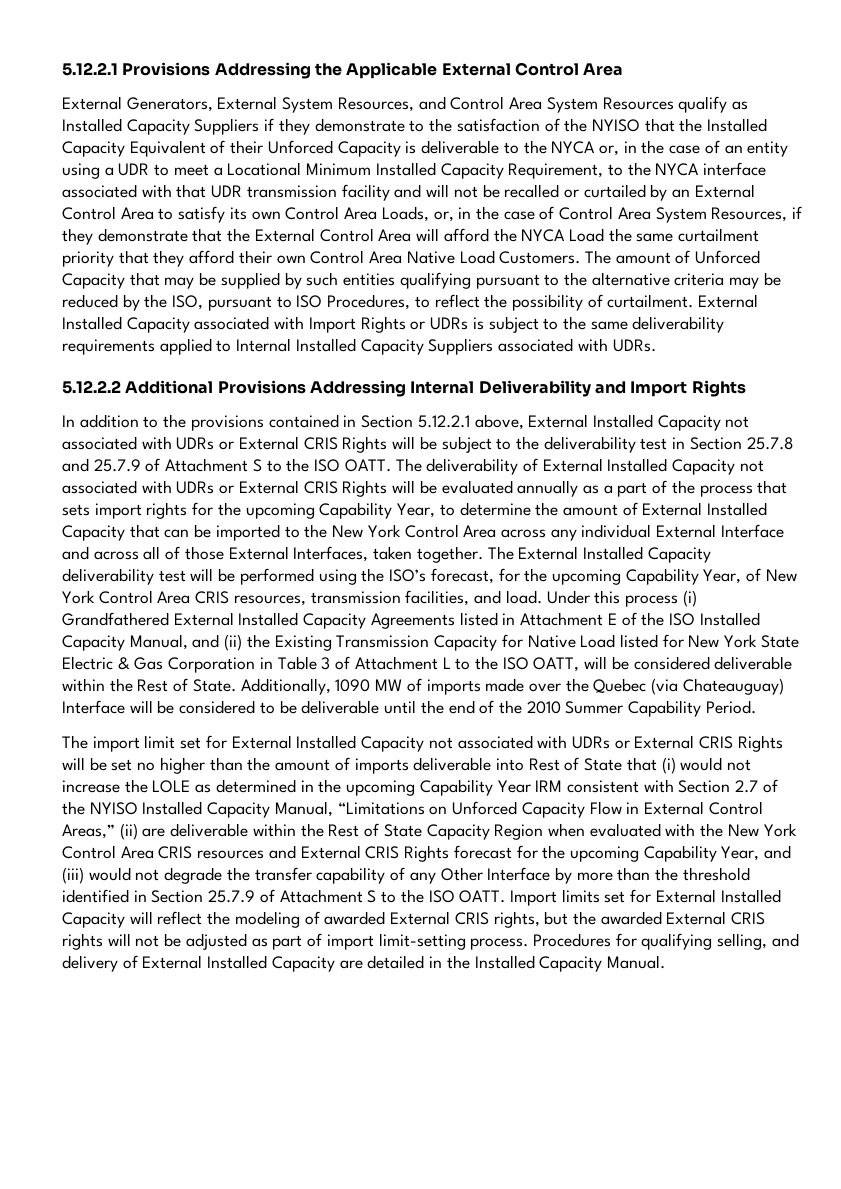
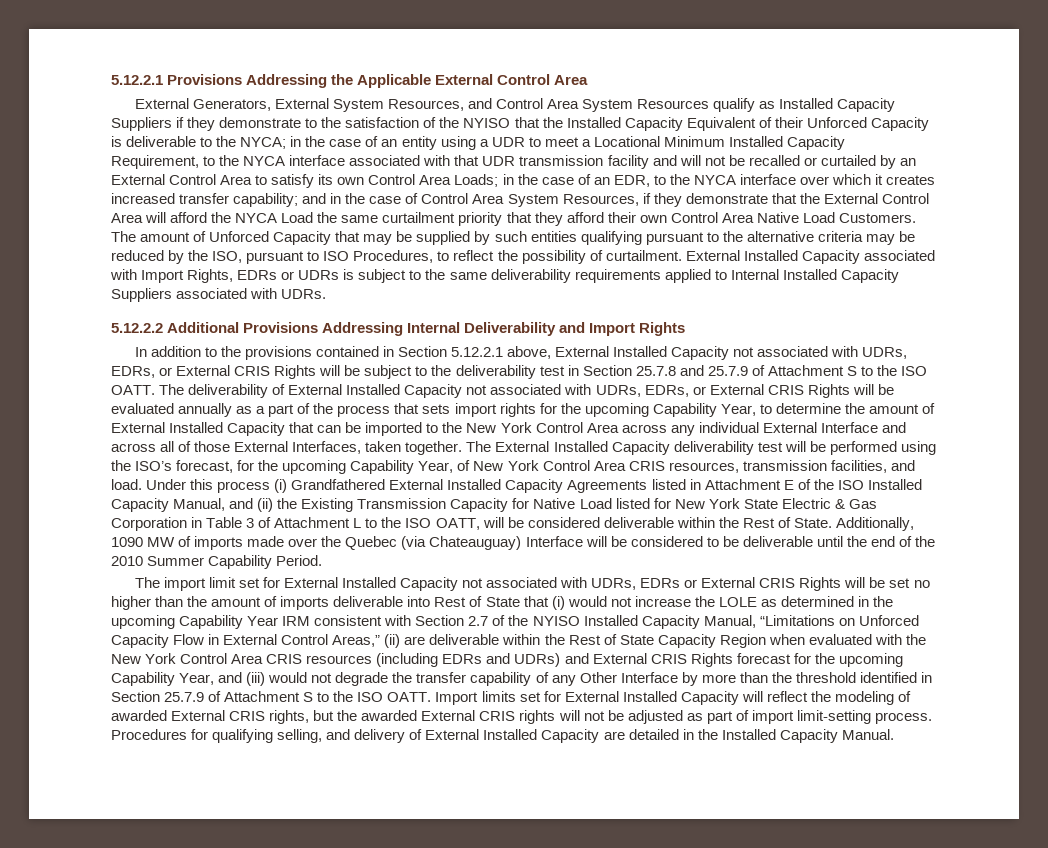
- External Generators, External System Resources, and Control Area System Resources qualify as Installed Capacity Suppliers if they demonstrate to the satisfaction of the NYISO that the Installed Capacity Equivalent of their Unforced Capacity is deliverable to the NYCA or, in the case of an entity using a UDR to meet a Locational Minimum Installed Capacity Requirement, to the NYCA interface associated with that UDR transmission facility and will not be recalled or curtailed by an External Control Area to satisfy its own Control Area Loads, or, in the case of Control Area System Resources, if they demonstrate that the External Control Area will afford the NYCA Load the same curtailment priority that they afford their own Control Area Native Load Customers.
+ External Generators, External System Resources, and Control Area System Resources qualify as Installed Capacity Suppliers if they demonstrate to the satisfaction of the NYISO that the Installed Capacity Equivalent of their Unforced Capacity is deliverable to the NYCA; in the case of an entity using a UDR to meet a Locational Minimum Installed Capacity Requirement, to the NYCA interface associated with that UDR transmission facility and will not be recalled or curtailed by an External Control Area to satisfy its own Control Area Loads; in the case of an EDR, to the NYCA interface over which it creates increased transfer capability; and in the case of Control Area System Resources, if they demonstrate that the External Control Area will afford the NYCA Load the same curtailment priority that they afford their own Control Area Native Load Customers.
- External Installed Capacity associated with Import Rights or UDRs is subject to the same deliverability requirements applied to Internal Installed Capacity Suppliers associated with UDRs.
+ External Installed Capacity associated with Import Rights, EDRs or UDRs is subject to the same deliverability requirements applied to Internal Installed Capacity Suppliers associated with UDRs.
- In addition to the provisions contained in Section 5.12.2.1 above, External Installed Capacity not associated with UDRs or External CRIS Rights will be subject to the deliverability test in Section 25.7.8 and 25.7.9 of Attachment S to the ISO OATT.
+ In addition to the provisions contained in Section 5.12.2.1 above, External Installed Capacity not associated with UDRs, EDRs, or External CRIS Rights will be subject to the deliverability test in Section 25.7.8 and 25.7.9 of Attachment S to the ISO OATT.
- The deliverability of External Installed Capacity not associated with UDRs or External CRIS Rights will be evaluated annually as a part of the process that sets import rights for the upcoming Capability Year, to determine the amount of External Installed Capacity that can be imported to the New York Control Area across any individual External Interface and across all of those External Interfaces, taken together.
+ The deliverability of External Installed Capacity not associated with UDRs, EDRs, or External CRIS Rights will be evaluated annually as a part of the process that sets import rights for the upcoming Capability Year, to determine the amount of External Installed Capacity that can be imported to the New York Control Area across any individual External Interface and across all of those External Interfaces, taken together.
- The import limit set for External Installed Capacity not associated with UDRs or External CRIS Rights will be set no higher than the amount of imports deliverable into Rest of State that (i) would not increase the LOLE as determined in the upcoming Capability Year IRM consistent with Section 2.7 of the NYISO Installed Capacity Manual, “Limitations on Unforced Capacity Flow in External Control Areas,” (ii) are deliverable within the Rest of State Capacity Region when evaluated with the New York Control Area CRIS resources and External CRIS Rights forecast for the upcoming Capability Year, and (iii) would not degrade the transfer capability of any Other Interface by more than the threshold identified in Section 25.7.9 of Attachment S to the ISO OATT.
+ The import limit set for External Installed Capacity not associated with UDRs, EDRs or External CRIS Rights will be set no higher than the amount of imports deliverable into Rest of State that (i) would not increase the LOLE as determined in the upcoming Capability Year IRM consistent with Section 2.7 of the NYISO Installed Capacity Manual, “Limitations on Unforced Capacity Flow in External Control Areas,” (ii) are deliverable within the Rest of State Capacity Region when evaluated with the New York Control Area CRIS resources (including EDRs and UDRs) and External CRIS Rights forecast for the upcoming Capability Year, and (iii) would not degrade the transfer capability of any Other Interface by more than the threshold identified in Section 25.7.9 of Attachment S to the ISO OATT.

